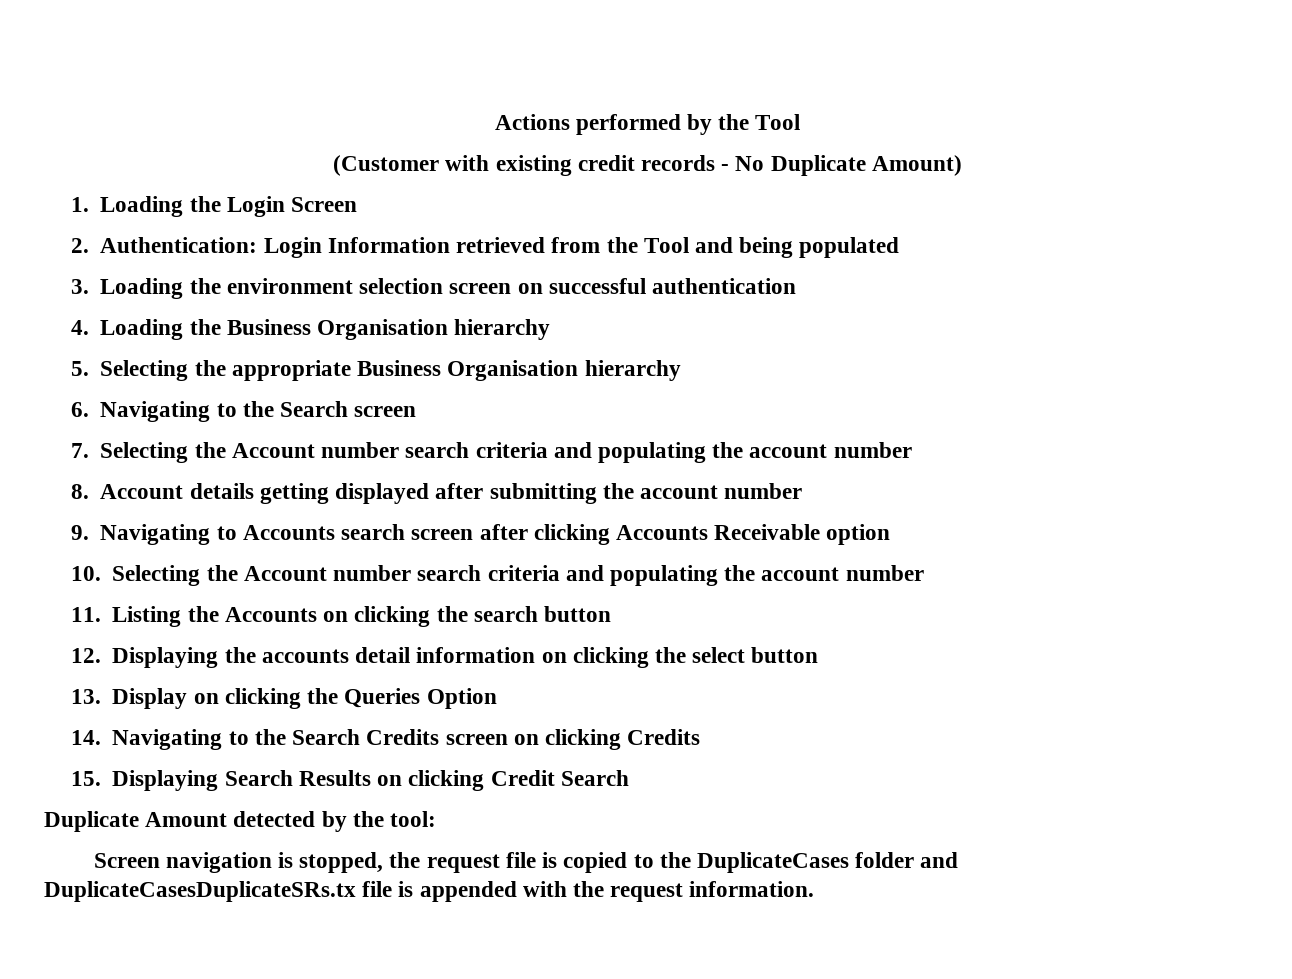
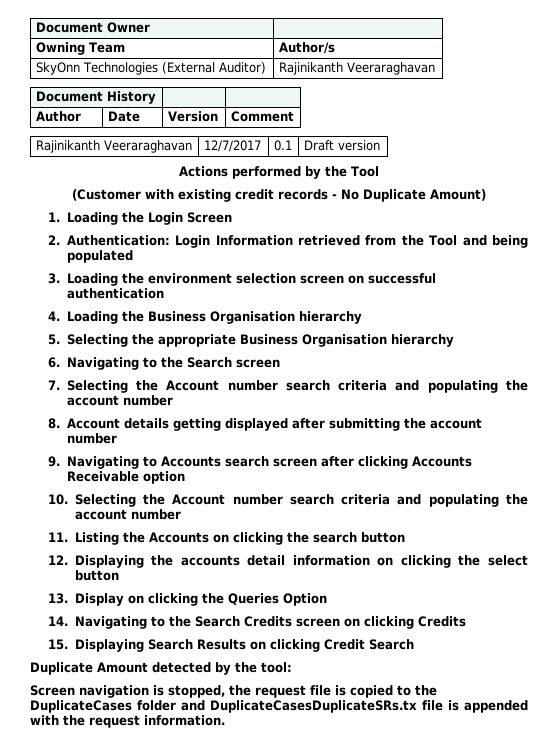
+ Document Owner |
+ Owning Team | Author/s
+ SkyOnn Technologies (External Auditor) | Rajinikanth Veeraraghavan
+ Document History | |
+ Author | Date | Version | Comment
+ Rajinikanth Veeraraghavan | 12/7/2017 | 0.1 | Draft version

